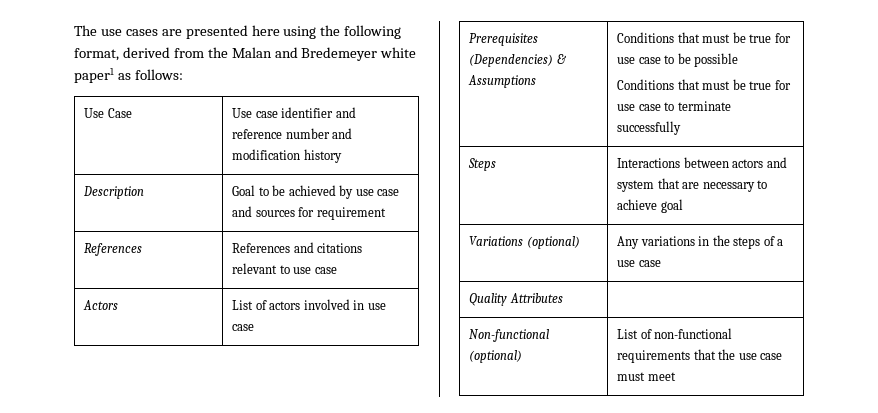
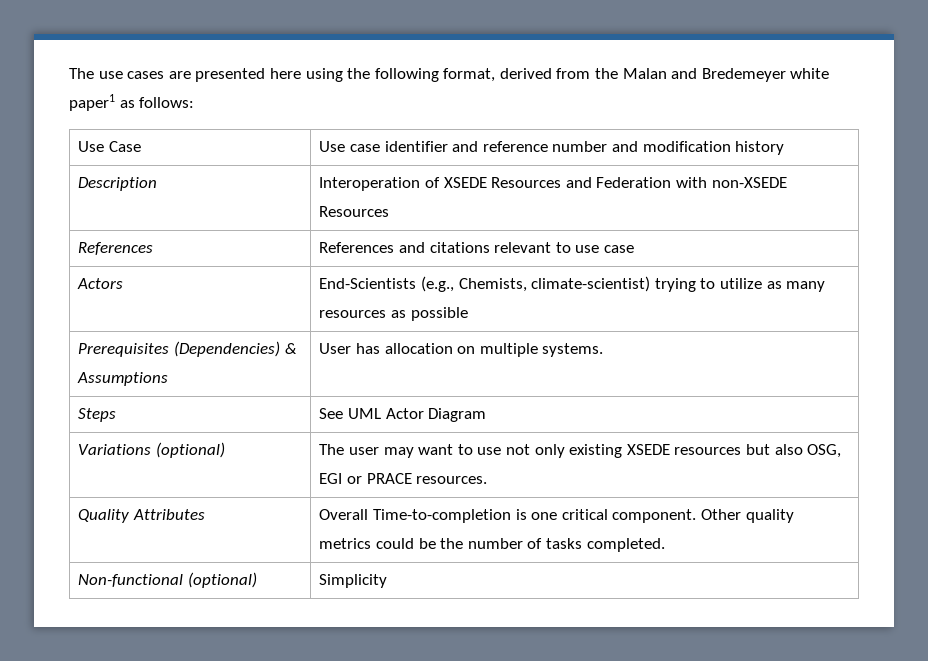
- Description | Goal to be achieved by use case and sources for requirement
+ Description | Interoperation of XSEDE Resources and Federation with non-XSEDE Resources
- Actors | List of actors involved in use case
- Prerequisites (Dependencies) & Assumptions | Conditions that must be true for use case to be possible
- Conditions that must be true for use case to terminate successfully
- Steps | Interactions between actors and system that are necessary to achieve goal
- Variations (optional) | Any variations in the steps of a use case
- Quality Attributes |
- Non-functional (optional) | List of non-functional requirements that the use case must meet
+ Actors | End-Scientists (e.g., Chemists, climate-scientist) trying to utilize as many resources as possible
+ Prerequisites (Dependencies) & Assumptions | User has allocation on multiple systems.
+ Steps | See UML Actor Diagram
+ Variations (optional) | The user may want to use not only existing XSEDE resources but also OSG, EGI or PRACE resources.
+ Quality Attributes | Overall Time-to-completion is one critical component. Other quality metrics could be the number of tasks completed.
+ Non-functional (optional) | Simplicity

